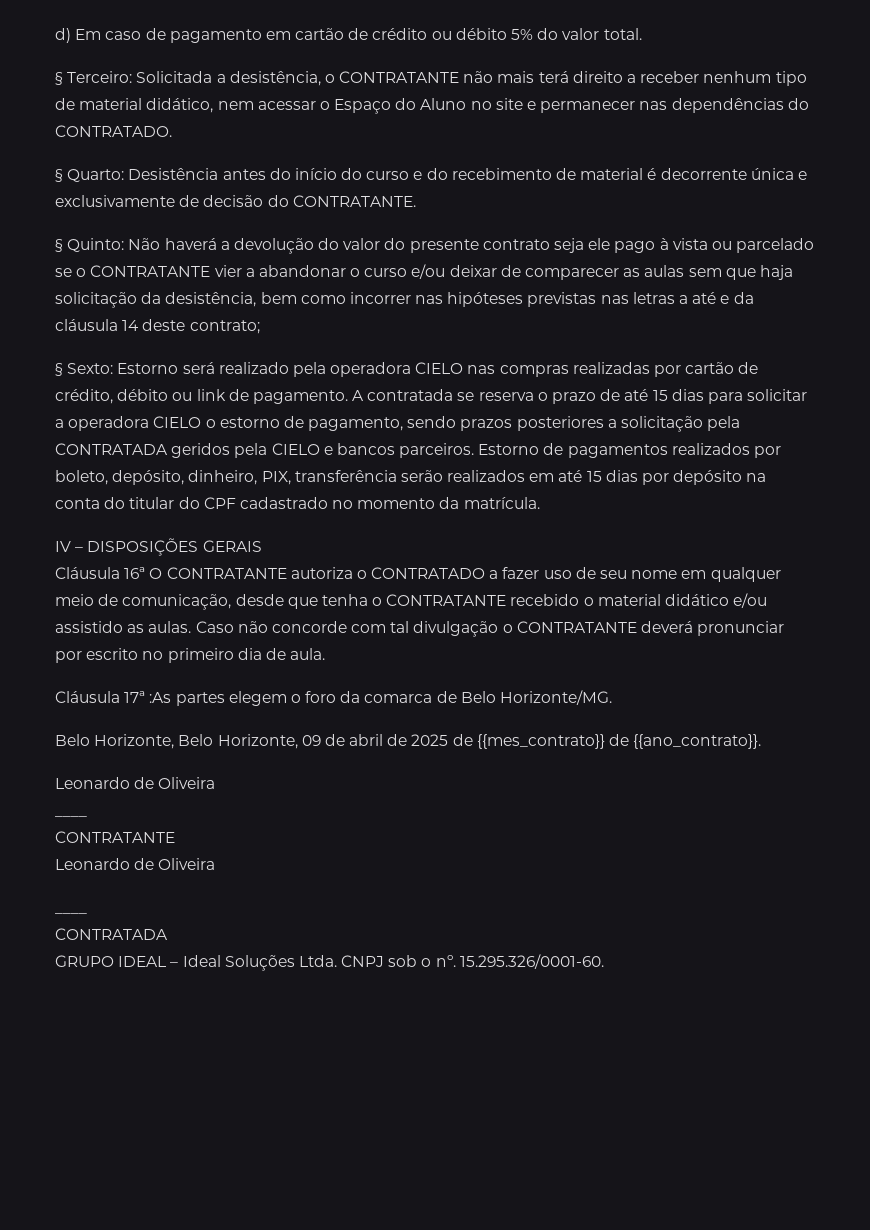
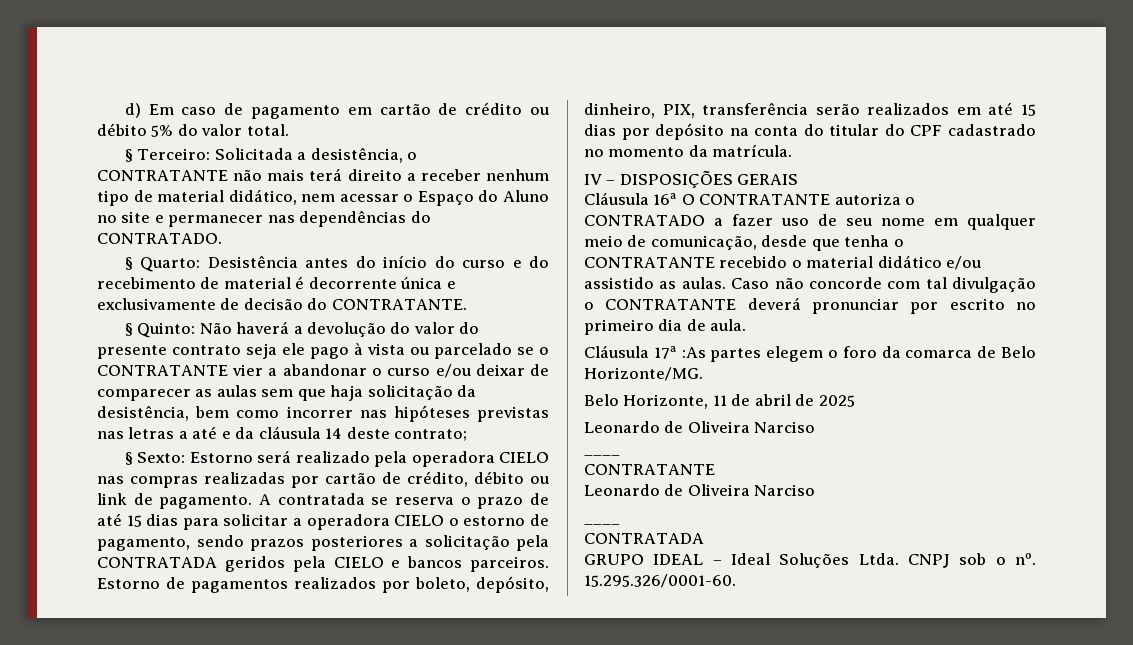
- Belo Horizonte, Belo Horizonte, 09 de abril de 2025 de {{mes_contrato}} de {{ano_contrato}}.
- Leonardo de Oliveira
+ Belo Horizonte, 11 de abril de 2025
+ Leonardo de Oliveira Narciso
  ____
  CONTRATANTE
- Leonardo de Oliveira
+ Leonardo de Oliveira Narciso

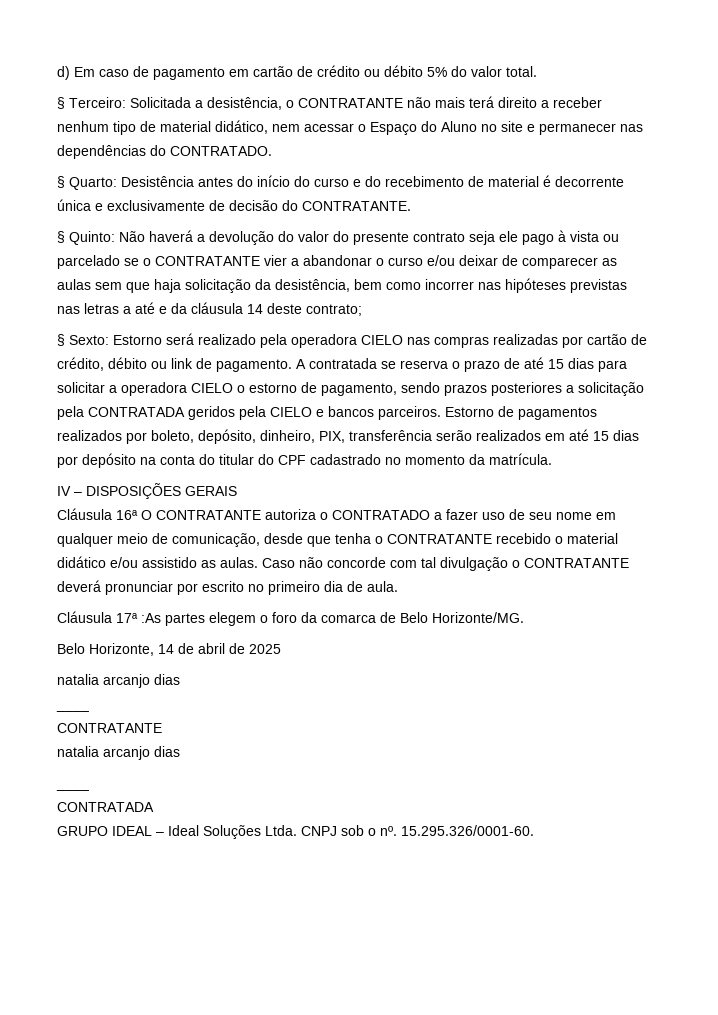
- Belo Horizonte, 11 de abril de 2025
- Leonardo de Oliveira Narciso
+ Belo Horizonte, 14 de abril de 2025
+ natalia arcanjo dias
  ____
  CONTRATANTE
- Leonardo de Oliveira Narciso
+ natalia arcanjo dias

